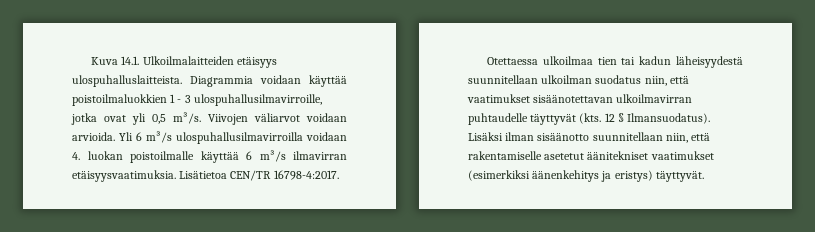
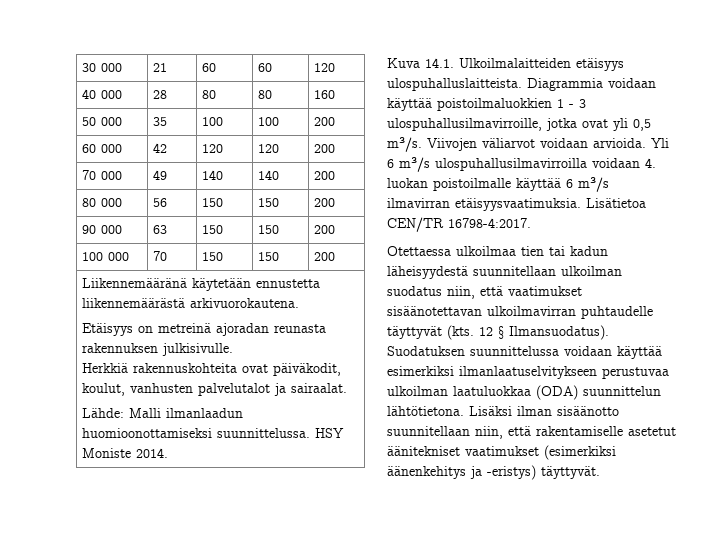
+ 30 000 | 21 | 60 | 60 | 120
+ 40 000 | 28 | 80 | 80 | 160
+ 50 000 | 35 | 100 | 100 | 200
+ 60 000 | 42 | 120 | 120 | 200
+ 70 000 | 49 | 140 | 140 | 200
+ 80 000 | 56 | 150 | 150 | 200
+ 90 000 | 63 | 150 | 150 | 200
+ 100 000 | 70 | 150 | 150 | 200
+ Liikennemääränä käytetään ennustetta liikennemäärästä arkivuorokautena.
+ Etäisyys on metreinä ajoradan reunasta rakennuksen julkisivulle.
+ Herkkiä rakennuskohteita ovat päiväkodit, koulut, vanhusten palvelutalot ja sairaalat.
+ Lähde: Malli ilmanlaadun huomioonottamiseksi suunnittelussa. HSY Moniste 2014.
+ Suodatuksen suunnittelussa voidaan käyttää esimerkiksi ilmanlaatuselvitykseen perustuvaa ulkoilman laatuluokkaa (ODA) suunnittelun lähtötietona.
- Lisäksi ilman sisäänotto suunnitellaan niin, että rakentamiselle asetetut äänitekniset vaatimukset (esimerkiksi äänenkehitys ja eristys) täyttyvät.
+ Lisäksi ilman sisäänotto suunnitellaan niin, että rakentamiselle asetetut äänitekniset vaatimukset (esimerkiksi äänenkehitys ja -eristys) täyttyvät.

